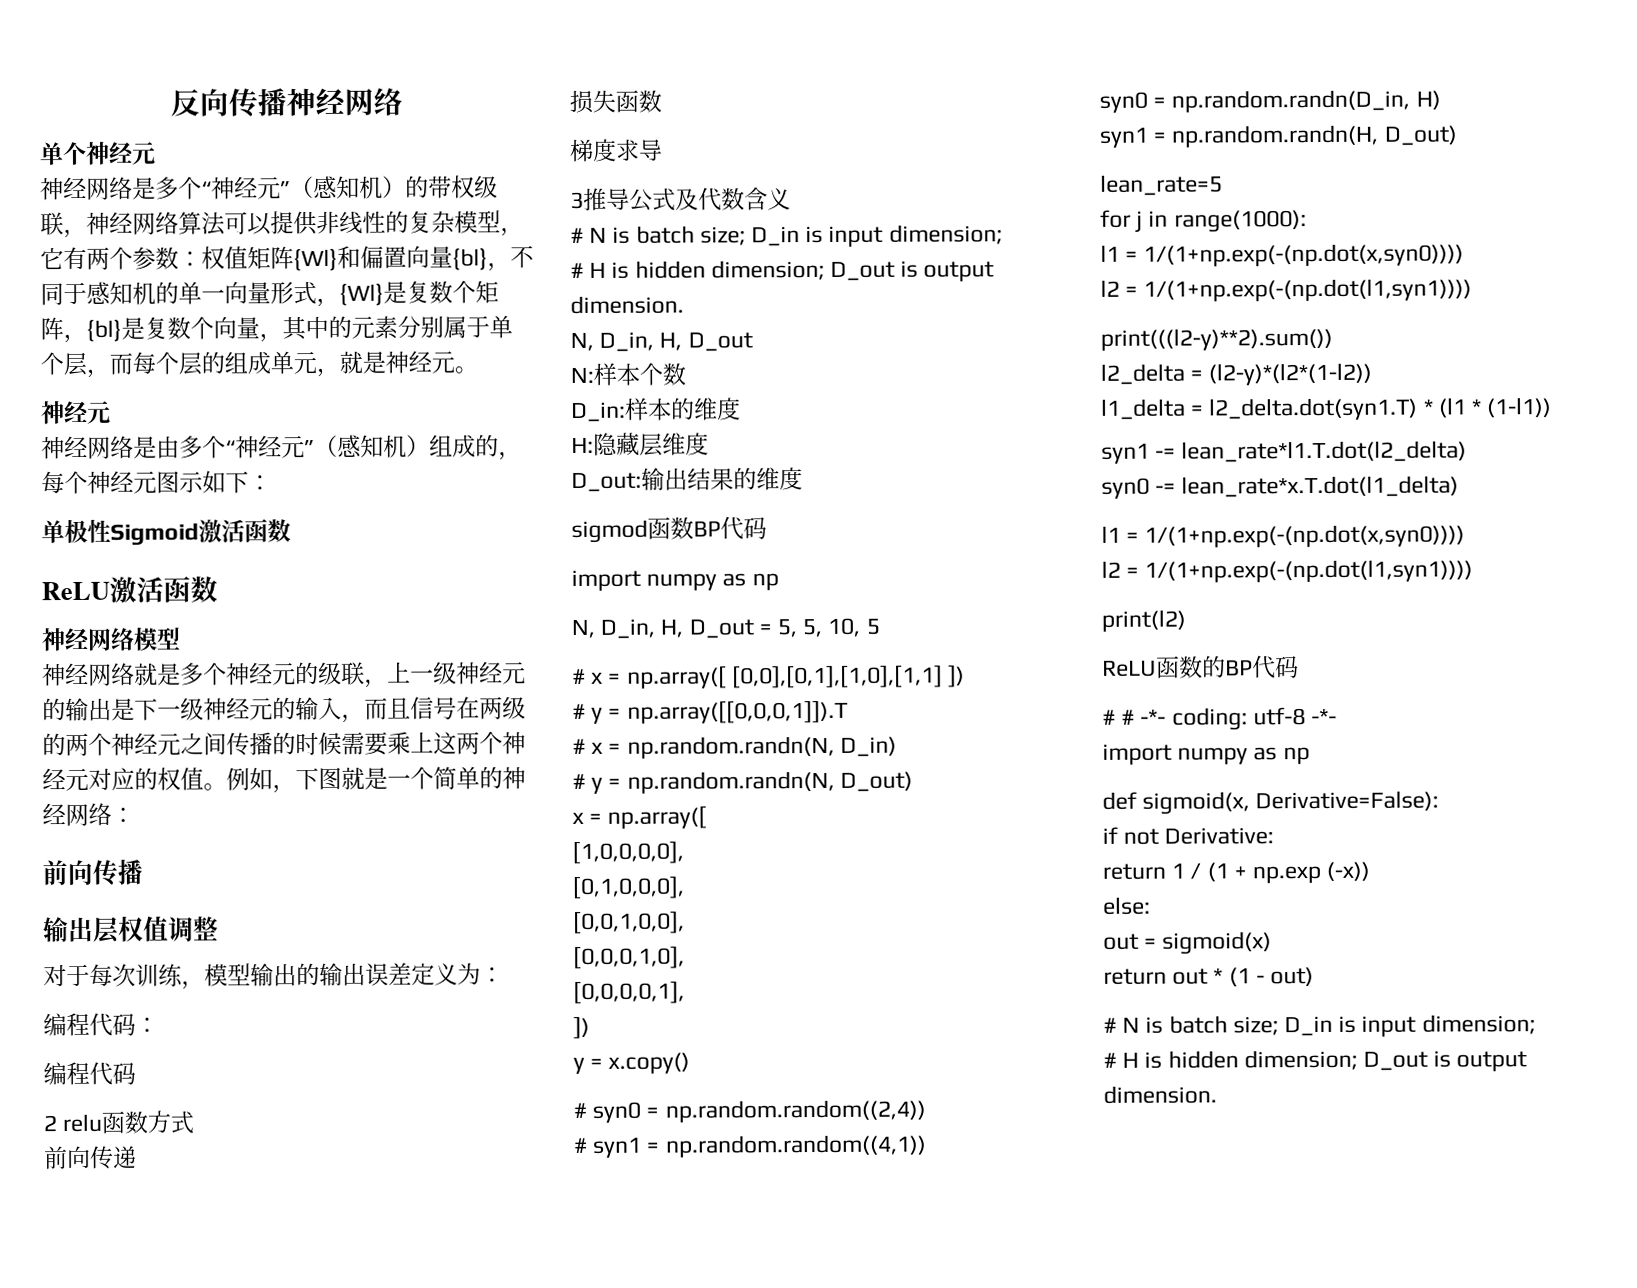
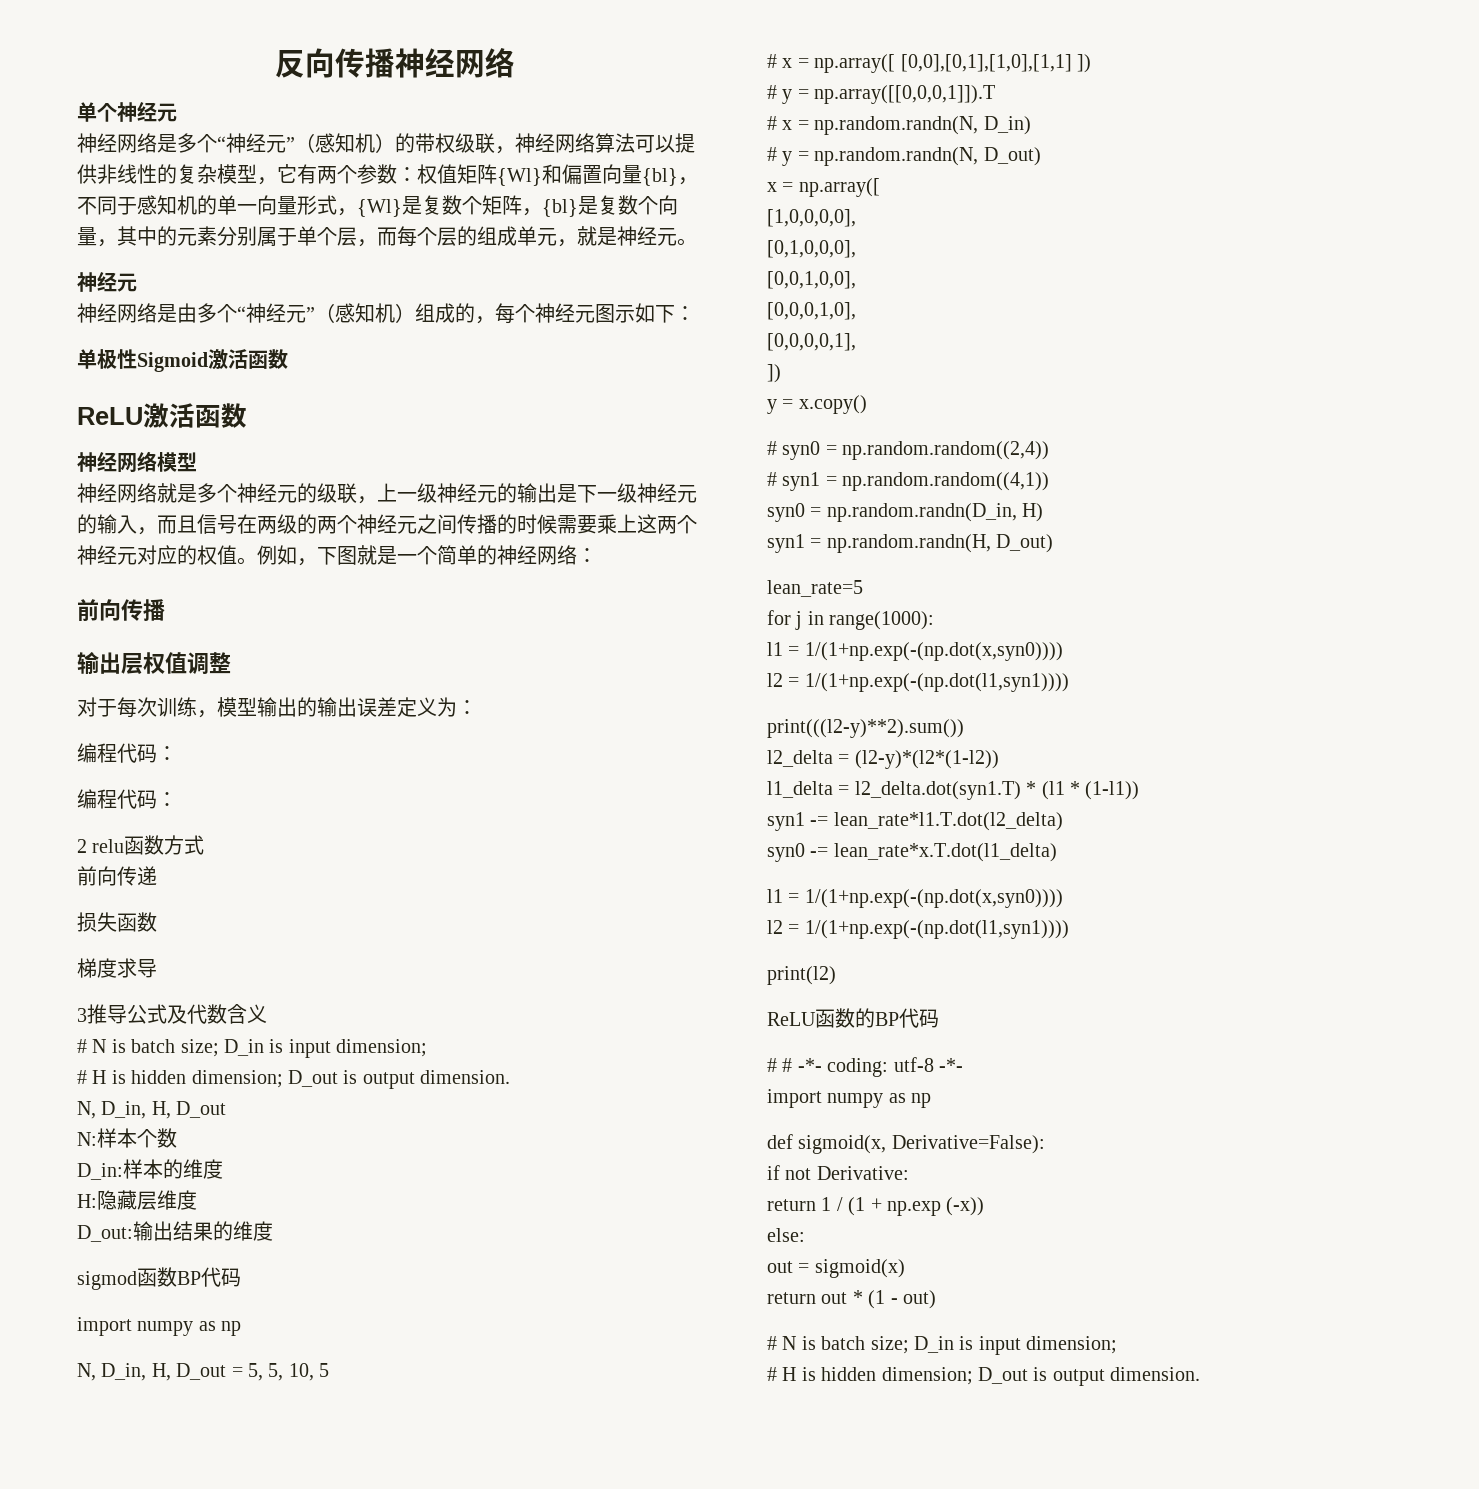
  对于每次训练，模型输出的输出误差定义为：
  编程代码：
- 编程代码
+ 编程代码：

